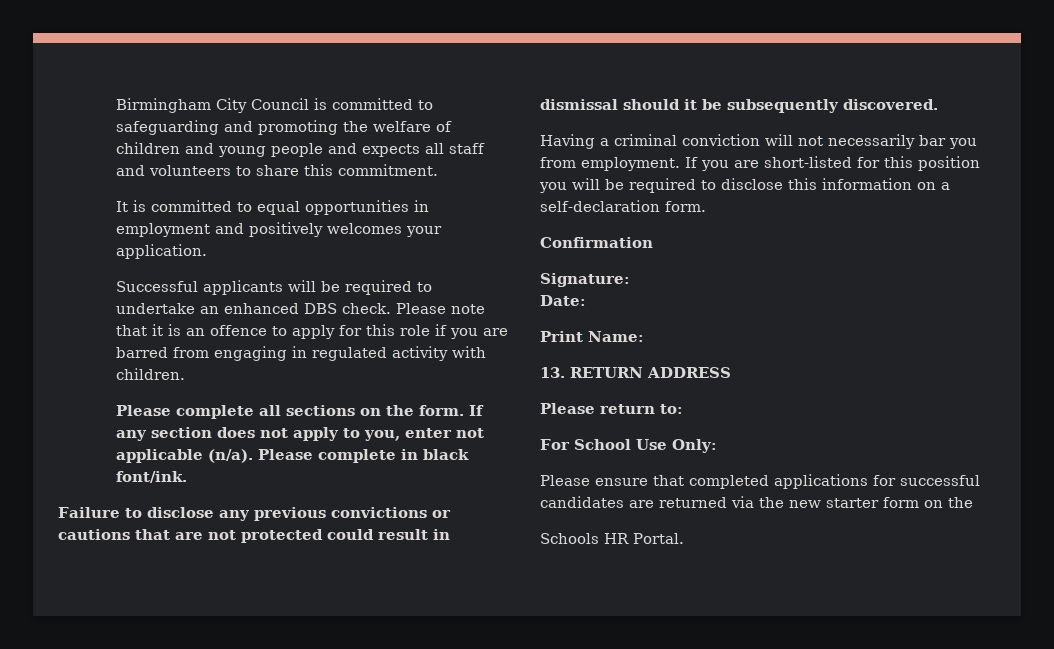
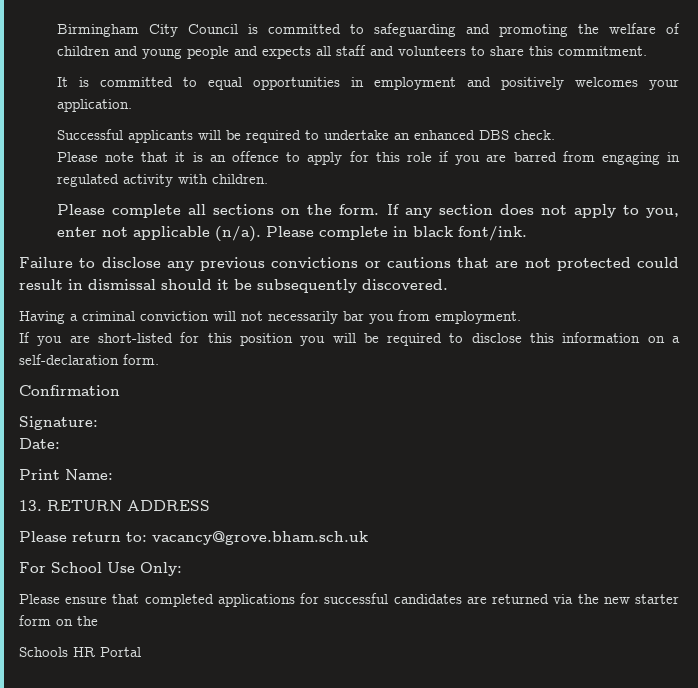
- Successful applicants will be required to undertake an enhanced DBS check. Please note that it is an offence to apply for this role if you are barred from engaging in regulated activity with children.
+ Successful applicants will be required to undertake an enhanced DBS check.
+ Please note that it is an offence to apply for this role if you are barred from engaging in regulated activity with children.
- Having a criminal conviction will not necessarily bar you from employment. If you are short-listed for this position you will be required to disclose this information on a self-declaration form.
+ Having a criminal conviction will not necessarily bar you from employment.
+ If you are short-listed for this position you will be required to disclose this information on a self-declaration form.
- Please return to:
+ Please return to: vacancy@grove.bham.sch.uk
- Schools HR Portal.
+ Schools HR Portal

